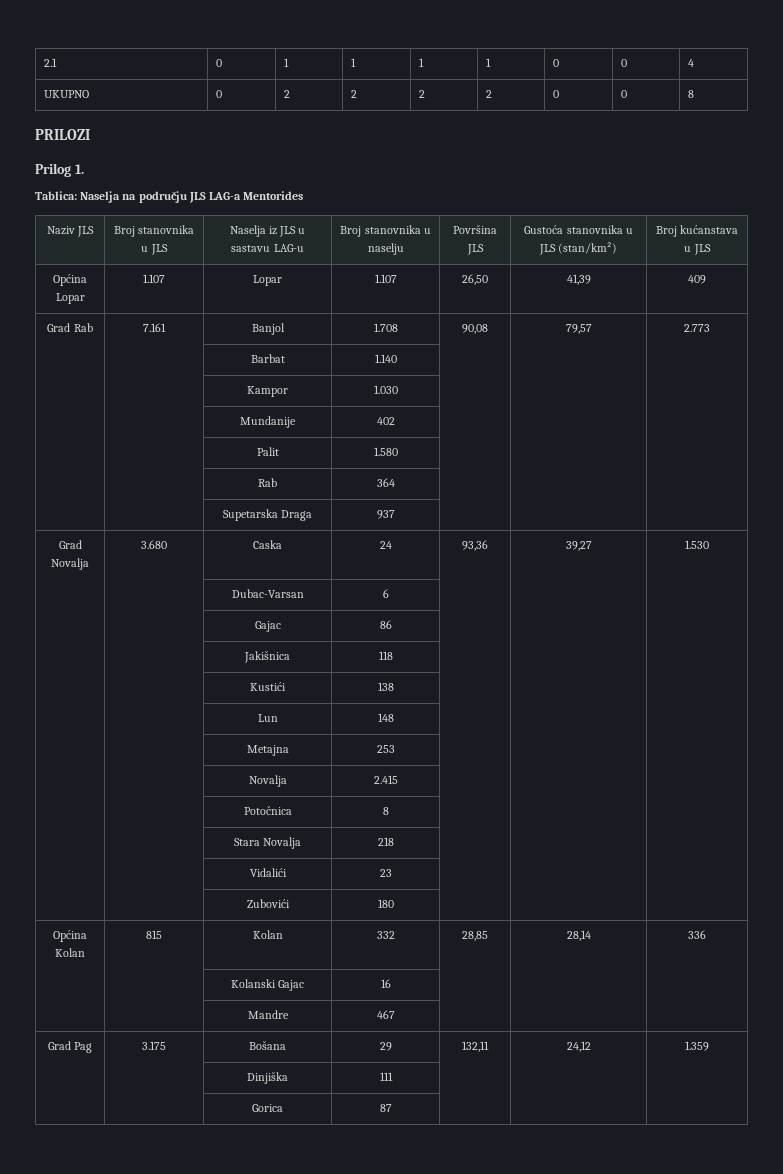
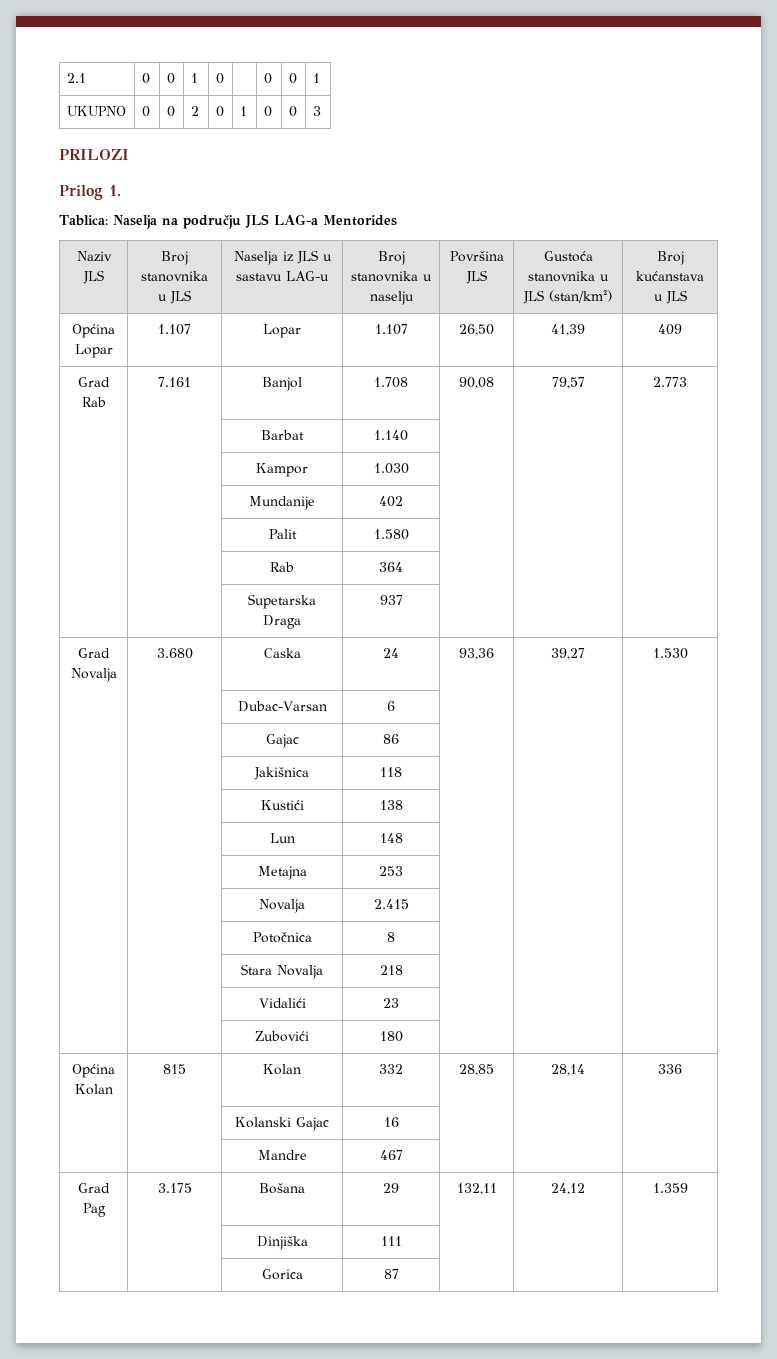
- 2.1 | 0 | 1 | 1 | 1 | 1 | 0 | 0 | 4
- UKUPNO | 0 | 2 | 2 | 2 | 2 | 0 | 0 | 8
+ 2.1 | 0 | 0 | 1 | 0 | | 0 | 0 | 1
+ UKUPNO | 0 | 0 | 2 | 0 | 1 | 0 | 0 | 3

